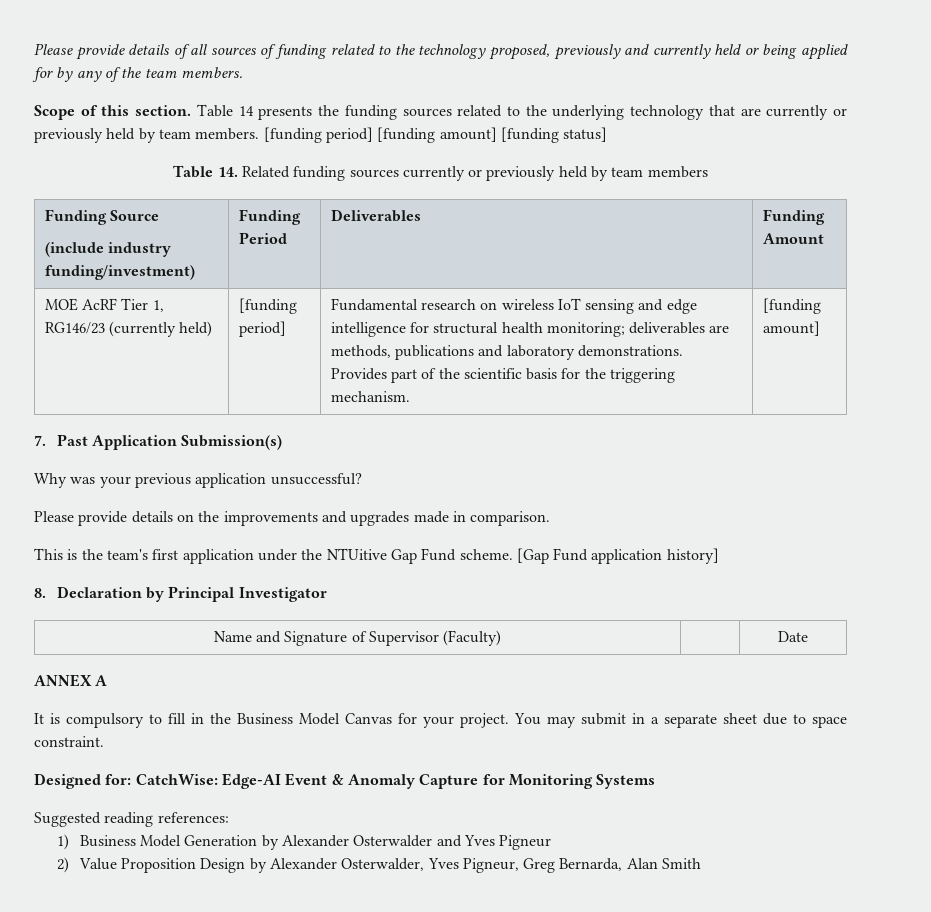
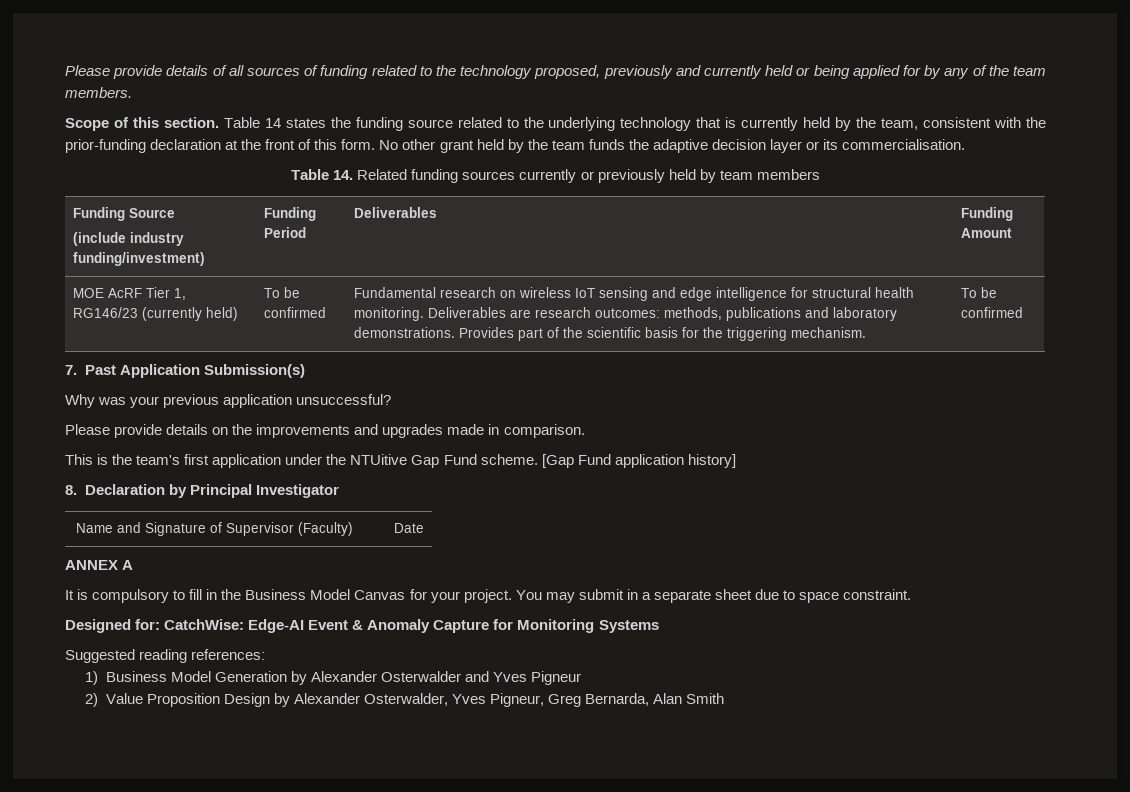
- Table 14 presents the funding sources related to the underlying technology that are currently or previously held by team members. [funding period] [funding amount] [funding status]
+ Table 14 states the funding source related to the underlying technology that is currently held by the team, consistent with the prior-funding declaration at the front of this form. No other grant held by the team funds the adaptive decision layer or its commercialisation.
- MOE AcRF Tier 1, RG146/23 (currently held) | [funding period]
+ MOE AcRF Tier 1, RG146/23 (currently held) | To be confirmed
- Fundamental research on wireless IoT sensing and edge intelligence for structural health monitoring; deliverables are methods, publications and laboratory demonstrations.
+ Fundamental research on wireless IoT sensing and edge intelligence for structural health monitoring. Deliverables are research outcomes: methods, publications and laboratory demonstrations.
- Provides part of the scientific basis for the triggering mechanism. | [funding amount]
+ Provides part of the scientific basis for the triggering mechanism. | To be confirmed

